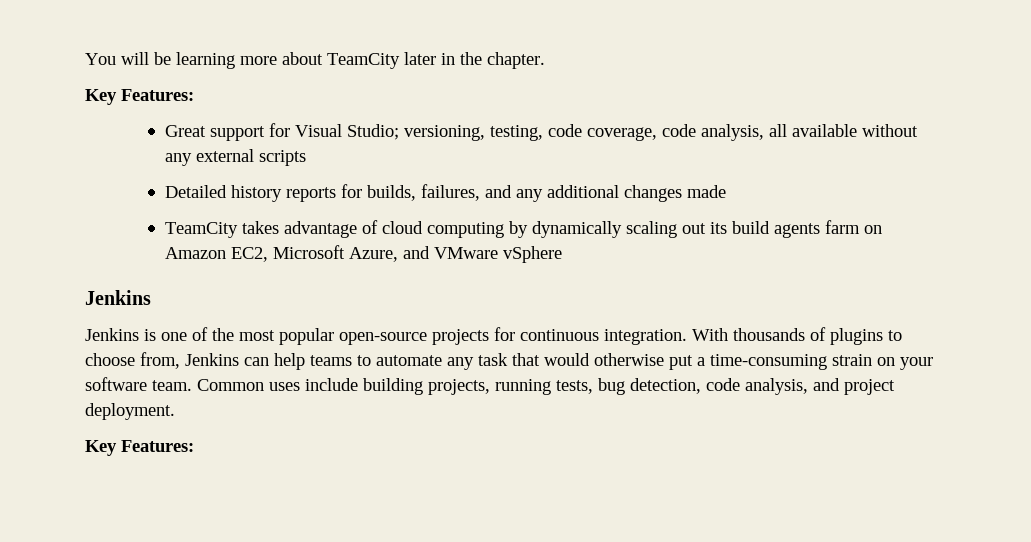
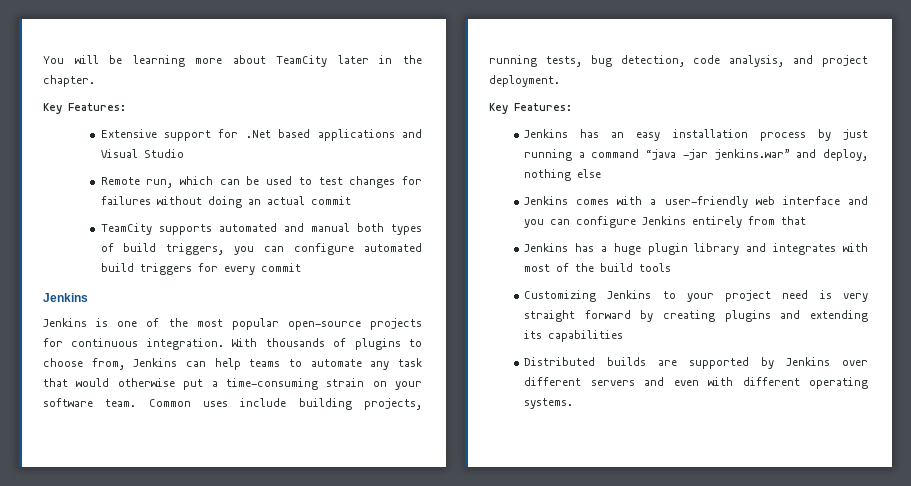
- Great support for Visual Studio; versioning, testing, code coverage, code analysis, all available without any external scripts
- Detailed history reports for builds, failures, and any additional changes made
- TeamCity takes advantage of cloud computing by dynamically scaling out its build agents farm on Amazon EC2, Microsoft Azure, and VMware vSphere
+ Extensive support for .Net based applications and Visual Studio
+ Remote run, which can be used to test changes for failures without doing an actual commit
+ TeamCity supports automated and manual both types of build triggers, you can configure automated build triggers for every commit
+ Jenkins has an easy installation process by just running a command “java -jar jenkins.war” and deploy, nothing else
+ Jenkins comes with a user-friendly web interface and you can configure Jenkins entirely from that
+ Jenkins has a huge plugin library and integrates with most of the build tools
+ Customizing Jenkins to your project need is very straight forward by creating plugins and extending its capabilities
+ Distributed builds are supported by Jenkins over different servers and even with different operating systems.

